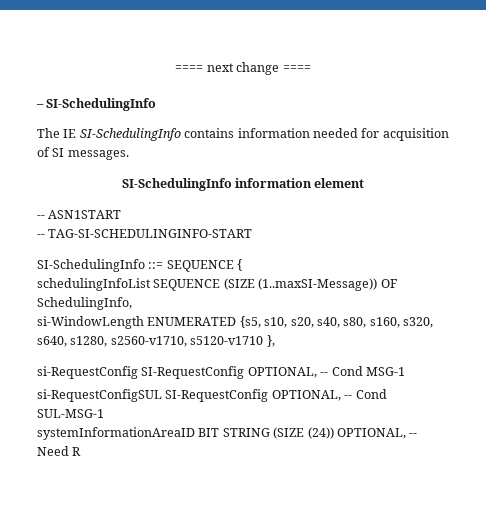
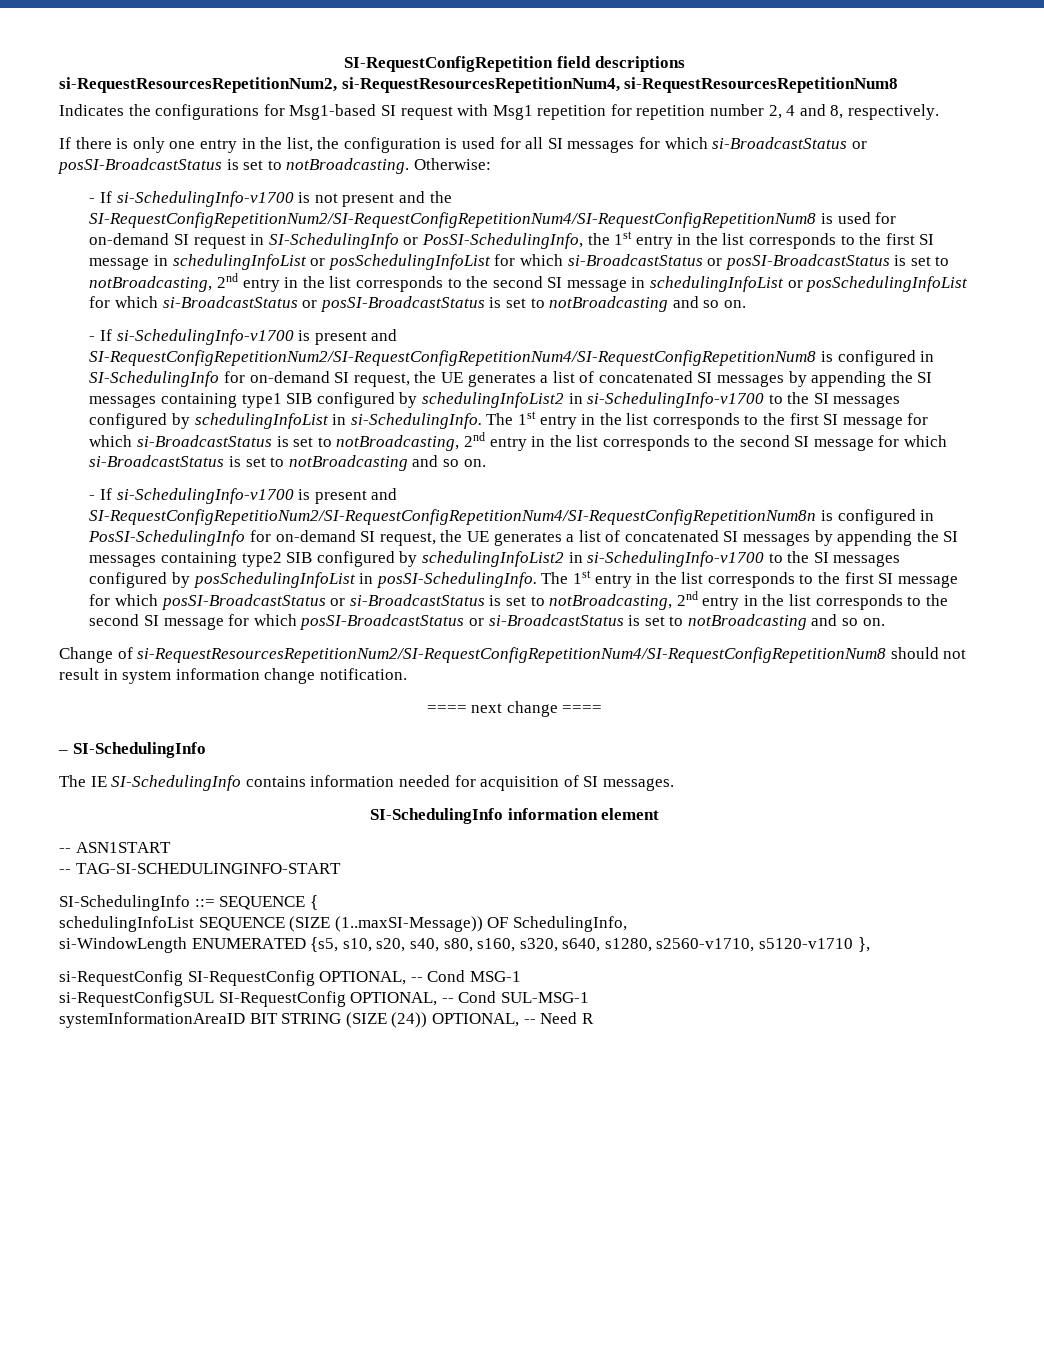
+ SI-RequestConfigRepetition field descriptions
+ si-RequestResourcesRepetitionNum2, si-RequestResourcesRepetitionNum4, si-RequestResourcesRepetitionNum8
+ Indicates the configurations for Msg1-based SI request with Msg1 repetition for repetition number 2, 4 and 8, respectively.
+ If there is only one entry in the list, the configuration is used for all SI messages for which si-BroadcastStatus or posSI-BroadcastStatus is set to notBroadcasting. Otherwise:
+ - If si-SchedulingInfo-v1700 is not present and the SI-RequestConfigRepetitionNum2/SI-RequestConfigRepetitionNum4/SI-RequestConfigRepetitionNum8 is used for on-demand SI request in SI-SchedulingInfo or PosSI-SchedulingInfo, the 1st entry in the list corresponds to the first SI message in schedulingInfoList or posSchedulingInfoList for which si-BroadcastStatus or posSI-BroadcastStatus is set to notBroadcasting, 2nd entry in the list corresponds to the second SI message in schedulingInfoList or posSchedulingInfoList for which si-BroadcastStatus or posSI-BroadcastStatus is set to notBroadcasting and so on.
+ - If si-SchedulingInfo-v1700 is present and SI-RequestConfigRepetitionNum2/SI-RequestConfigRepetitionNum4/SI-RequestConfigRepetitionNum8 is configured in SI-SchedulingInfo for on-demand SI request, the UE generates a list of concatenated SI messages by appending the SI messages containing type1 SIB configured by schedulingInfoList2 in si-SchedulingInfo-v1700 to the SI messages configured by schedulingInfoList in si-SchedulingInfo. The 1st entry in the list corresponds to the first SI message for which si-BroadcastStatus is set to notBroadcasting, 2nd entry in the list corresponds to the second SI message for which si-BroadcastStatus is set to notBroadcasting and so on.
+ - If si-SchedulingInfo-v1700 is present and SI-RequestConfigRepetitioNum2/SI-RequestConfigRepetitionNum4/SI-RequestConfigRepetitionNum8n is configured in PosSI-SchedulingInfo for on-demand SI request, the UE generates a list of concatenated SI messages by appending the SI messages containing type2 SIB configured by schedulingInfoList2 in si-SchedulingInfo-v1700 to the SI messages configured by posSchedulingInfoList in posSI-SchedulingInfo. The 1st entry in the list corresponds to the first SI message for which posSI-BroadcastStatus or si-BroadcastStatus is set to notBroadcasting, 2nd entry in the list corresponds to the second SI message for which posSI-BroadcastStatus or si-BroadcastStatus is set to notBroadcasting and so on.
+ Change of si-RequestResourcesRepetitionNum2/SI-RequestConfigRepetitionNum4/SI-RequestConfigRepetitionNum8 should not result in system information change notification.

